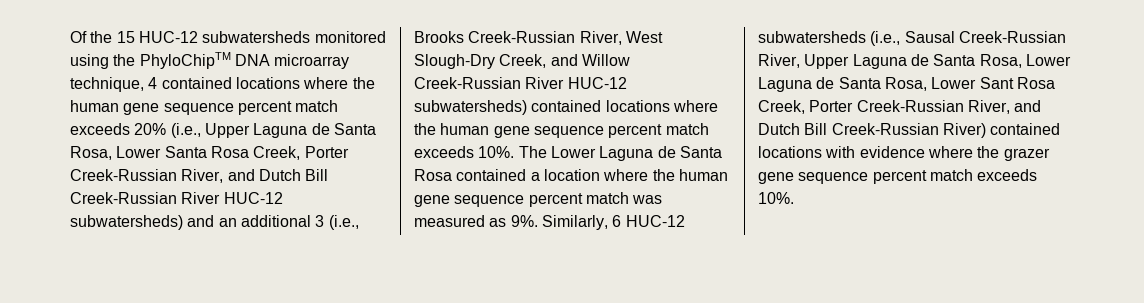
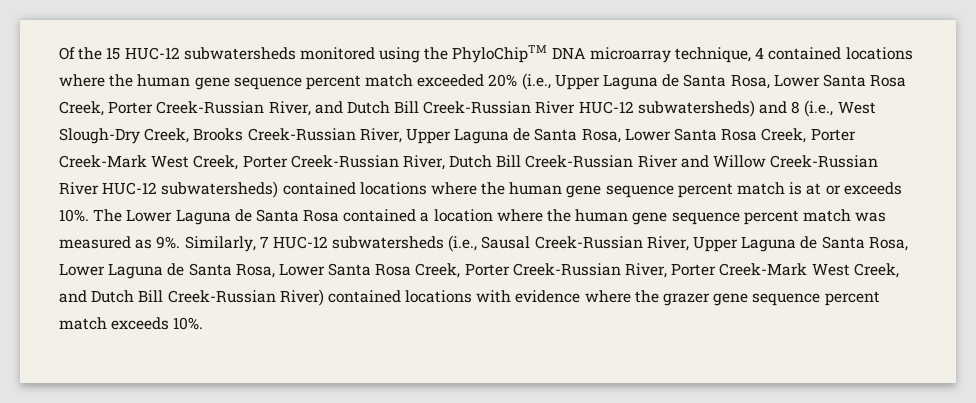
- Of the 15 HUC-12 subwatersheds monitored using the PhyloChipTM DNA microarray technique, 4 contained locations where the human gene sequence percent match exceeds 20% (i.e., Upper Laguna de Santa Rosa, Lower Santa Rosa Creek, Porter Creek-Russian River, and Dutch Bill Creek-Russian River HUC-12 subwatersheds) and an additional 3 (i.e., Brooks Creek-Russian River, West Slough-Dry Creek, and Willow Creek-Russian River HUC-12 subwatersheds) contained locations where the human gene sequence percent match exceeds 10%.
+ Of the 15 HUC-12 subwatersheds monitored using the PhyloChipTM DNA microarray technique, 4 contained locations where the human gene sequence percent match exceeded 20% (i.e., Upper Laguna de Santa Rosa, Lower Santa Rosa Creek, Porter Creek-Russian River, and Dutch Bill Creek-Russian River HUC-12 subwatersheds) and 8 (i.e., West Slough-Dry Creek, Brooks Creek-Russian River, Upper Laguna de Santa Rosa, Lower Santa Rosa Creek, Porter Creek-Mark West Creek, Porter Creek-Russian River, Dutch Bill Creek-Russian River and Willow Creek-Russian River HUC-12 subwatersheds) contained locations where the human gene sequence percent match is at or exceeds 10%.
- Similarly, 6 HUC-12 subwatersheds (i.e., Sausal Creek-Russian River, Upper Laguna de Santa Rosa, Lower Laguna de Santa Rosa, Lower Sant Rosa Creek, Porter Creek-Russian River, and Dutch Bill Creek-Russian River) contained locations with evidence where the grazer gene sequence percent match exceeds 10%.
+ Similarly, 7 HUC-12 subwatersheds (i.e., Sausal Creek-Russian River, Upper Laguna de Santa Rosa, Lower Laguna de Santa Rosa, Lower Santa Rosa Creek, Porter Creek-Russian River, Porter Creek-Mark West Creek, and Dutch Bill Creek-Russian River) contained locations with evidence where the grazer gene sequence percent match exceeds 10%.

